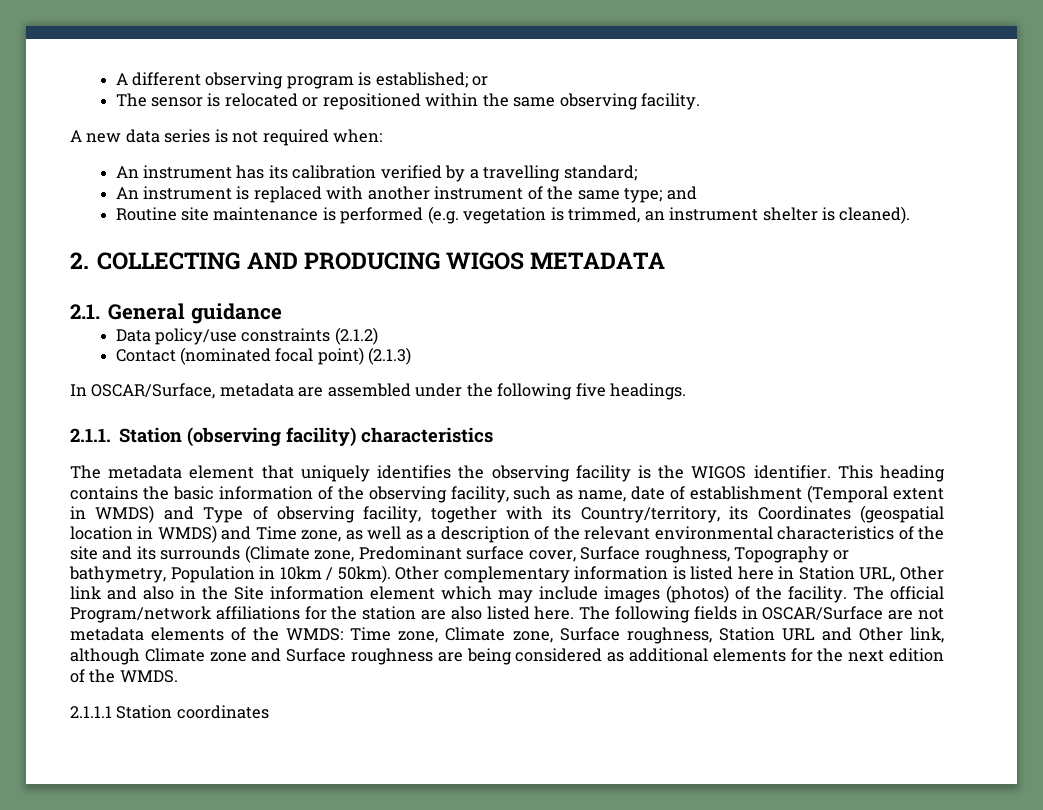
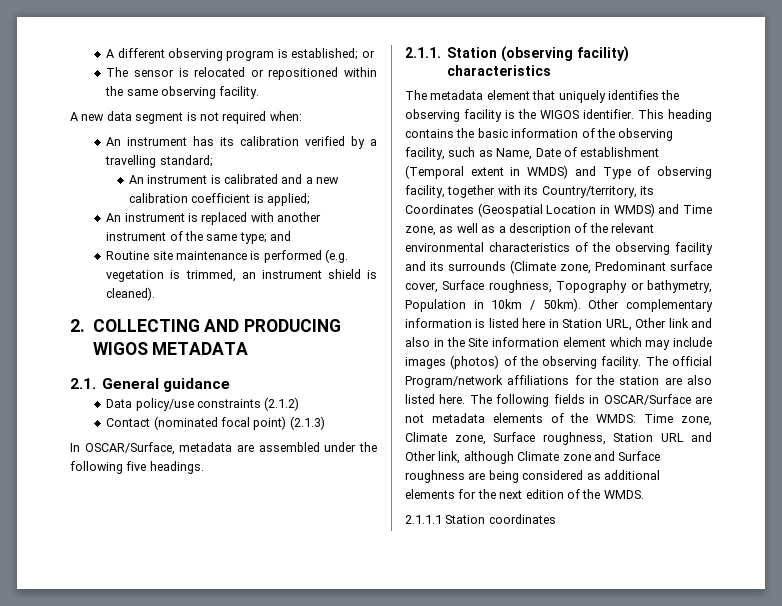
- A new data series is not required when:
+ A new data segment is not required when:
+ An instrument is calibrated and a new calibration coefficient is applied;
- Routine site maintenance is performed (e.g. vegetation is trimmed, an instrument shelter is cleaned).
+ Routine site maintenance is performed (e.g. vegetation is trimmed, an instrument shield is cleaned).
- This heading contains the basic information of the observing facility, such as name, date of establishment (Temporal extent in WMDS) and Type of observing facility, together with its Country/territory, its Coordinates (geospatial location in WMDS) and Time zone, as well as a description of the relevant environmental characteristics of the site and its surrounds (Climate zone, Predominant surface cover, Surface roughness, Topography or bathymetry, Population in 10km / 50km).
+ This heading contains the basic information of the observing facility, such as Name, Date of establishment (Temporal extent in WMDS) and Type of observing facility, together with its Country/territory, its Coordinates (Geospatial Location in WMDS) and Time zone, as well as a description of the relevant environmental characteristics of the observing facility and its surrounds (Climate zone, Predominant surface cover, Surface roughness, Topography or bathymetry, Population in 10km / 50km).
- Other complementary information is listed here in Station URL, Other link and also in the Site information element which may include images (photos) of the facility.
+ Other complementary information is listed here in Station URL, Other link and also in the Site information element which may include images (photos) of the observing facility.

